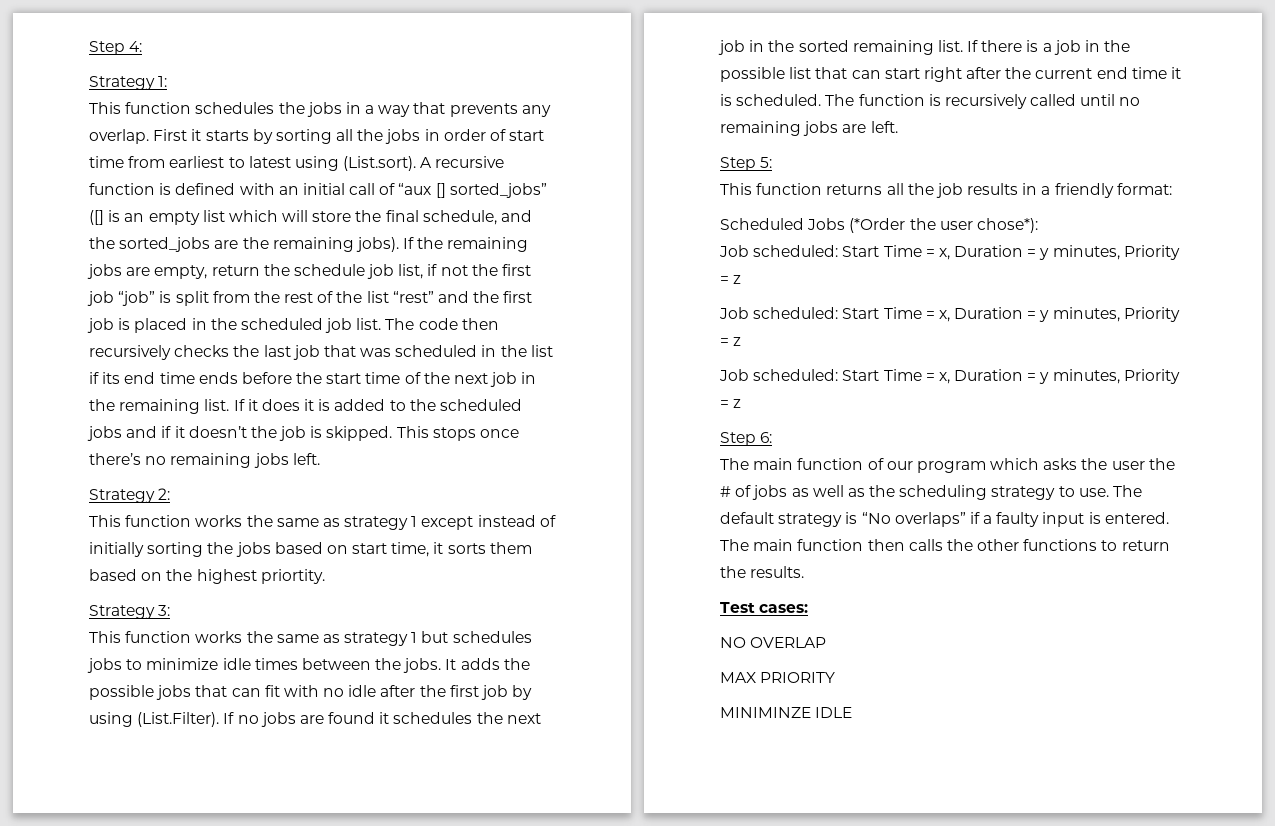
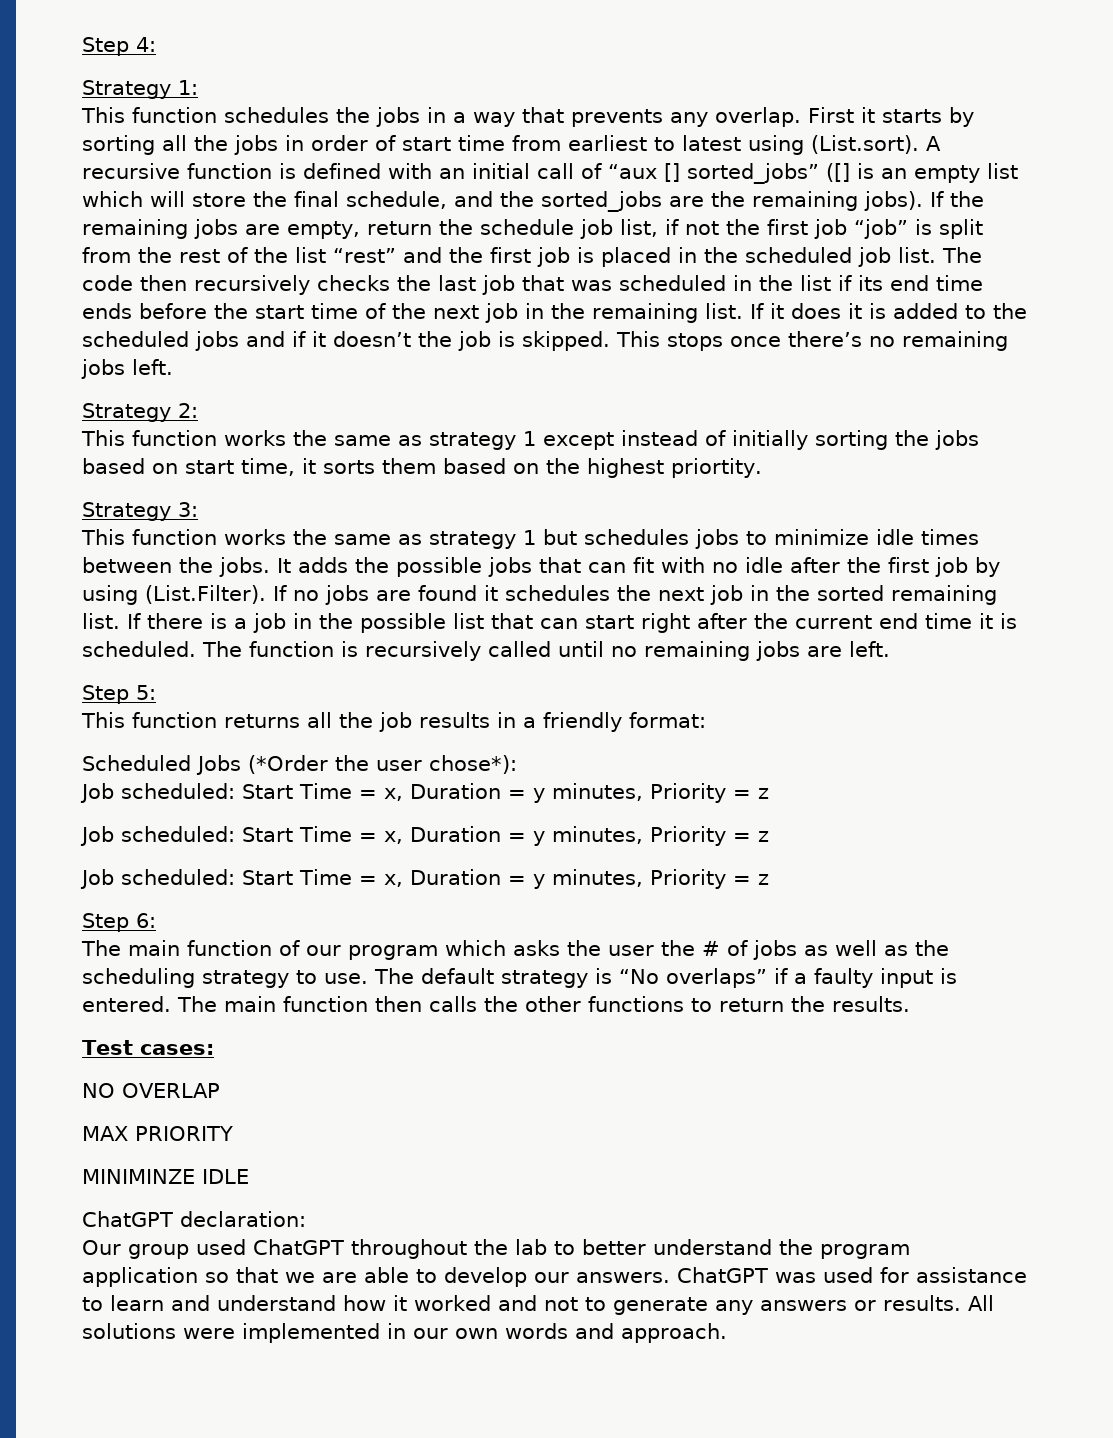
+ ChatGPT declaration:
+ Our group used ChatGPT throughout the lab to better understand the program application so that we are able to develop our answers. ChatGPT was used for assistance to learn and understand how it worked and not to generate any answers or results. All solutions were implemented in our own words and approach.

